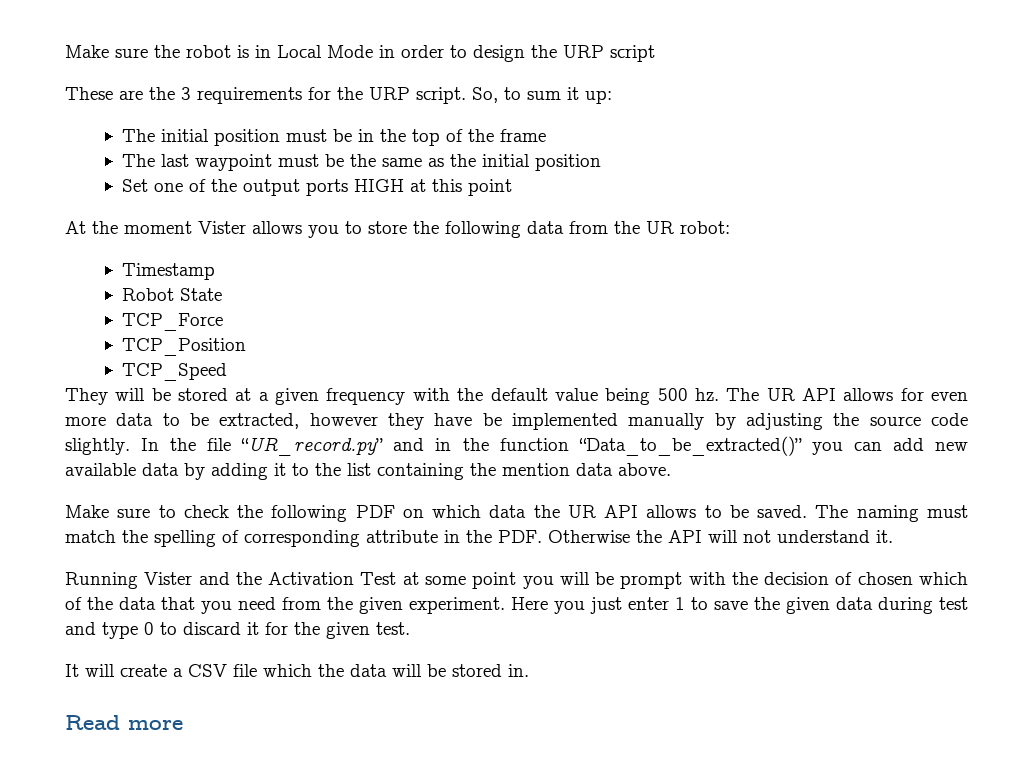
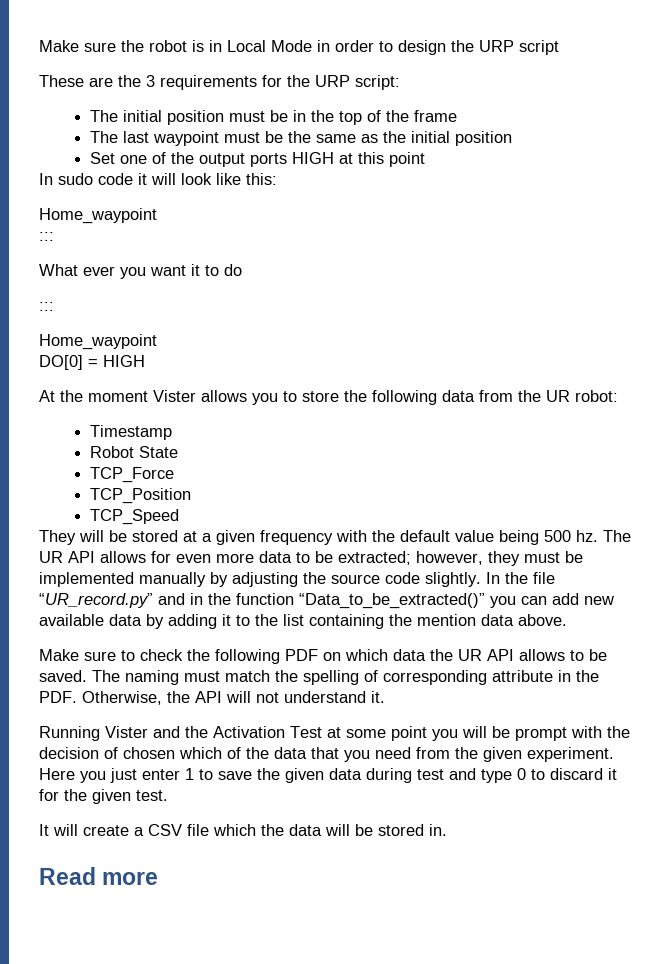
- These are the 3 requirements for the URP script. So, to sum it up:
+ These are the 3 requirements for the URP script:
+ In sudo code it will look like this:
+ Home_waypoint
+ :::
+ What ever you want it to do
+ :::
+ Home_waypoint
+ DO[0] = HIGH
- The UR API allows for even more data to be extracted, however they have be implemented manually by adjusting the source code slightly.
+ The UR API allows for even more data to be extracted; however, they must be implemented manually by adjusting the source code slightly.
- The naming must match the spelling of corresponding attribute in the PDF. Otherwise the API will not understand it.
+ The naming must match the spelling of corresponding attribute in the PDF. Otherwise, the API will not understand it.

